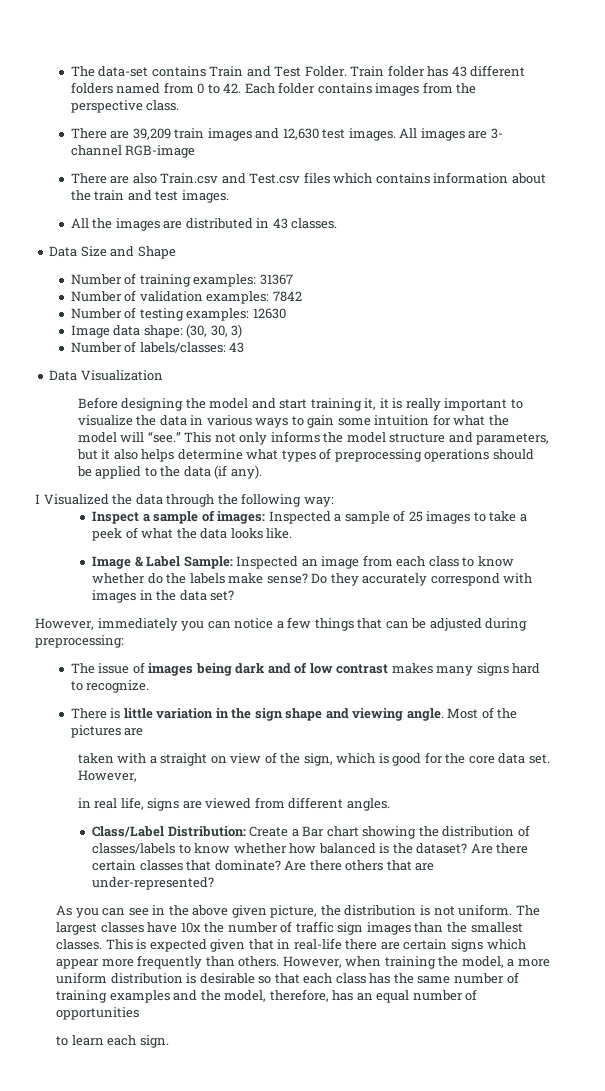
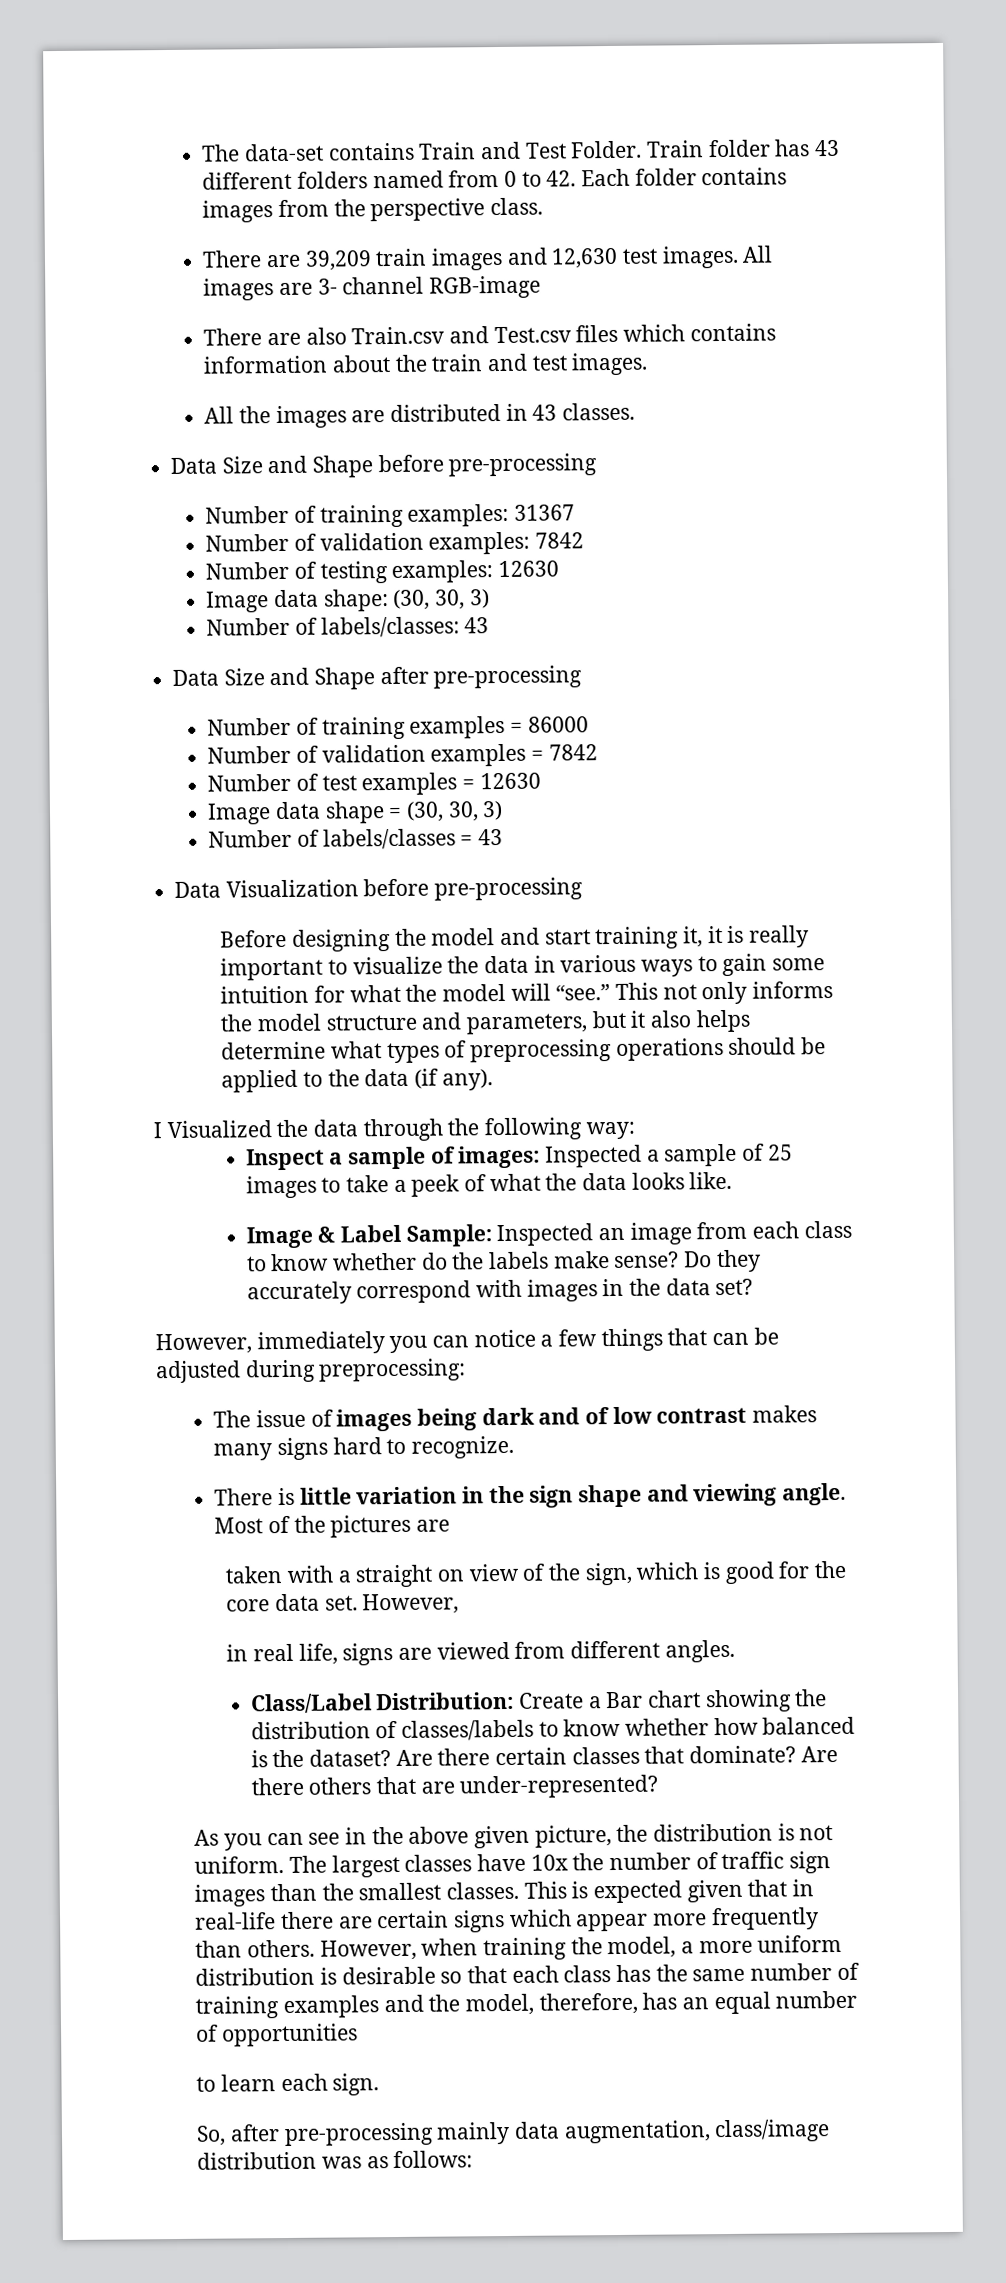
- Data Size and Shape
+ Data Size and Shape before pre-processing
+ Data Size and Shape after pre-processing
+ Number of training examples = 86000
+ Number of validation examples = 7842
+ Number of test examples = 12630
+ Image data shape = (30, 30, 3)
+ Number of labels/classes = 43
- Data Visualization
+ Data Visualization before pre-processing
+ So, after pre-processing mainly data augmentation, class/image distribution was as follows:

